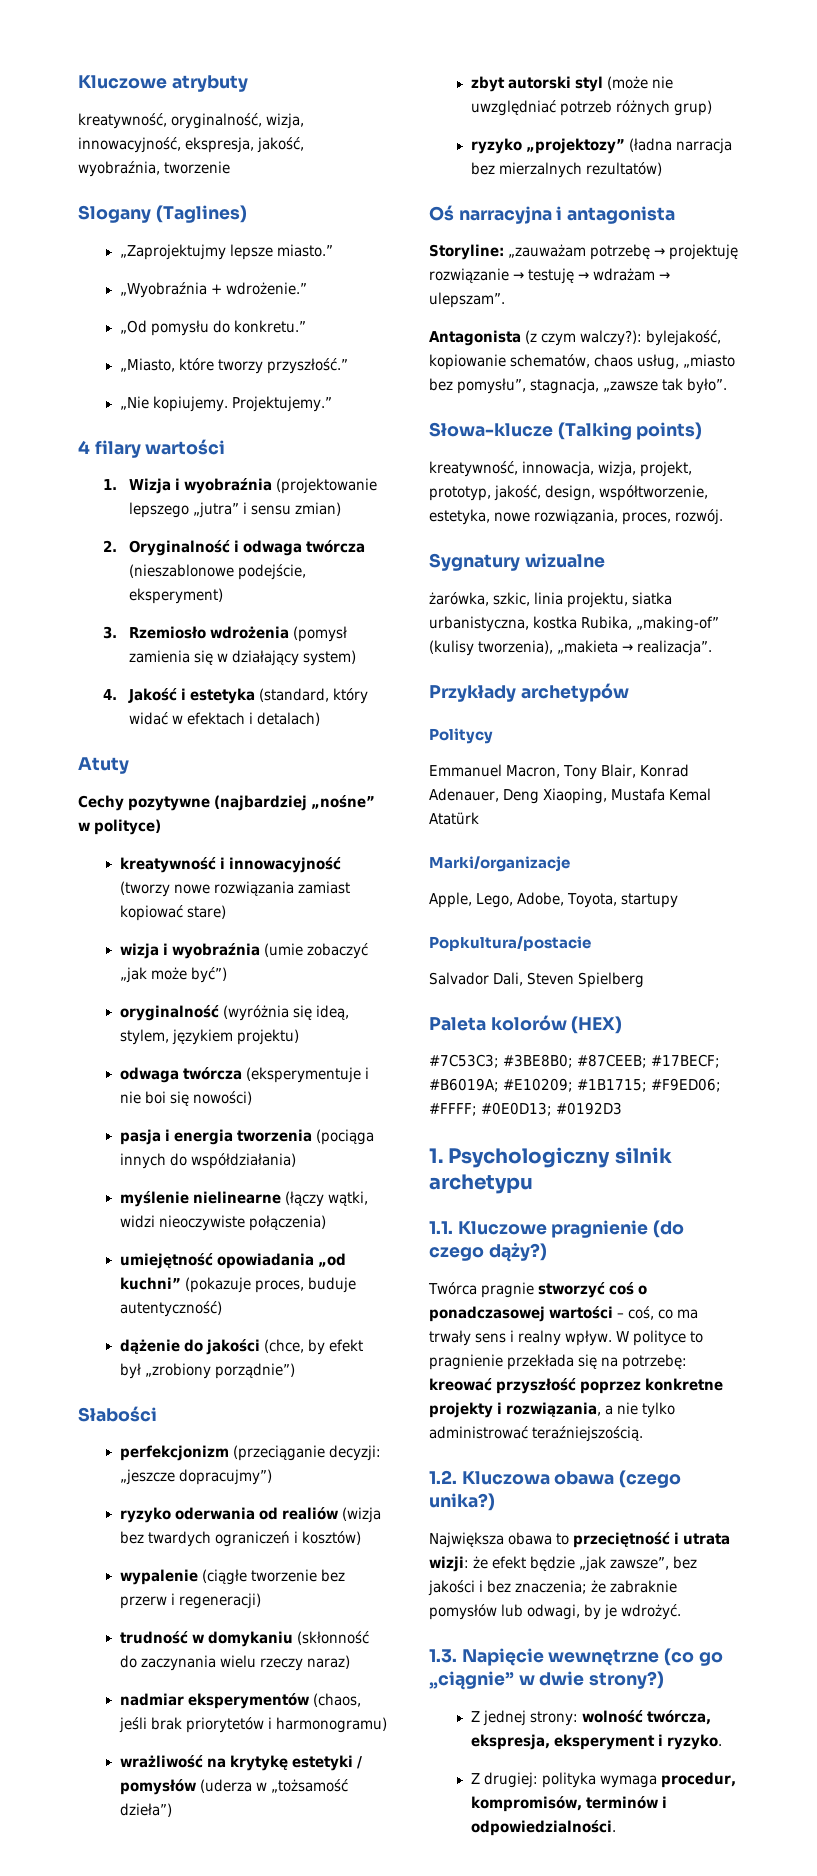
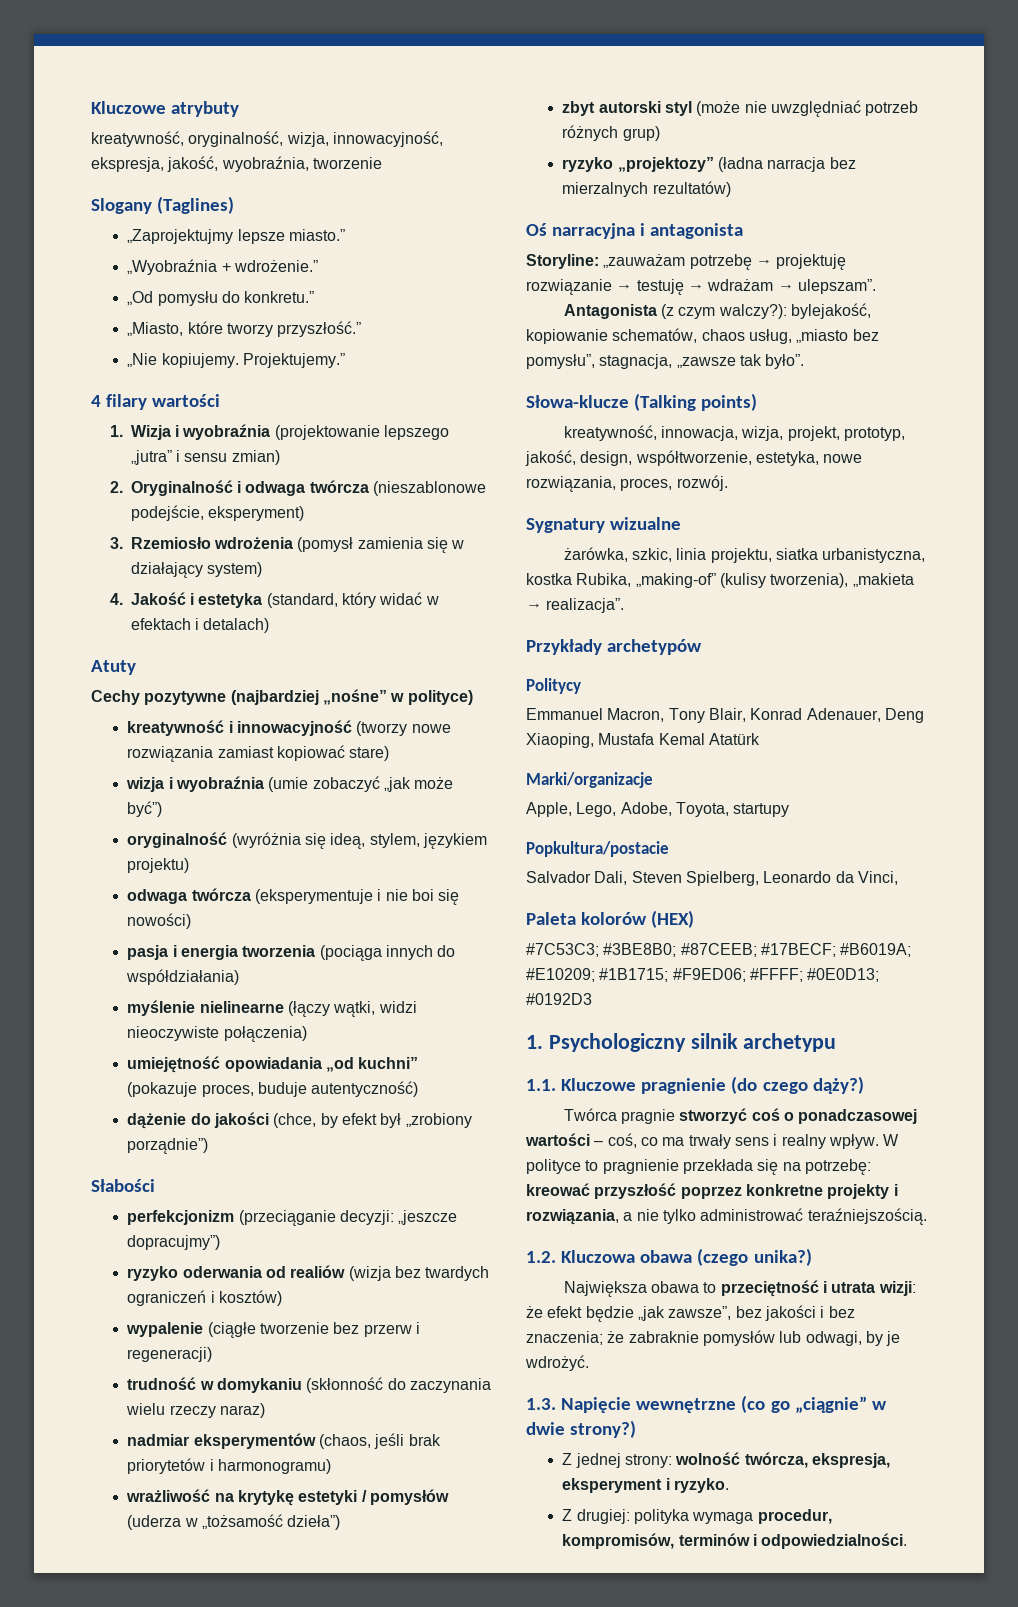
- Salvador Dali, Steven Spielberg
+ Salvador Dali, Steven Spielberg, Leonardo da Vinci,

